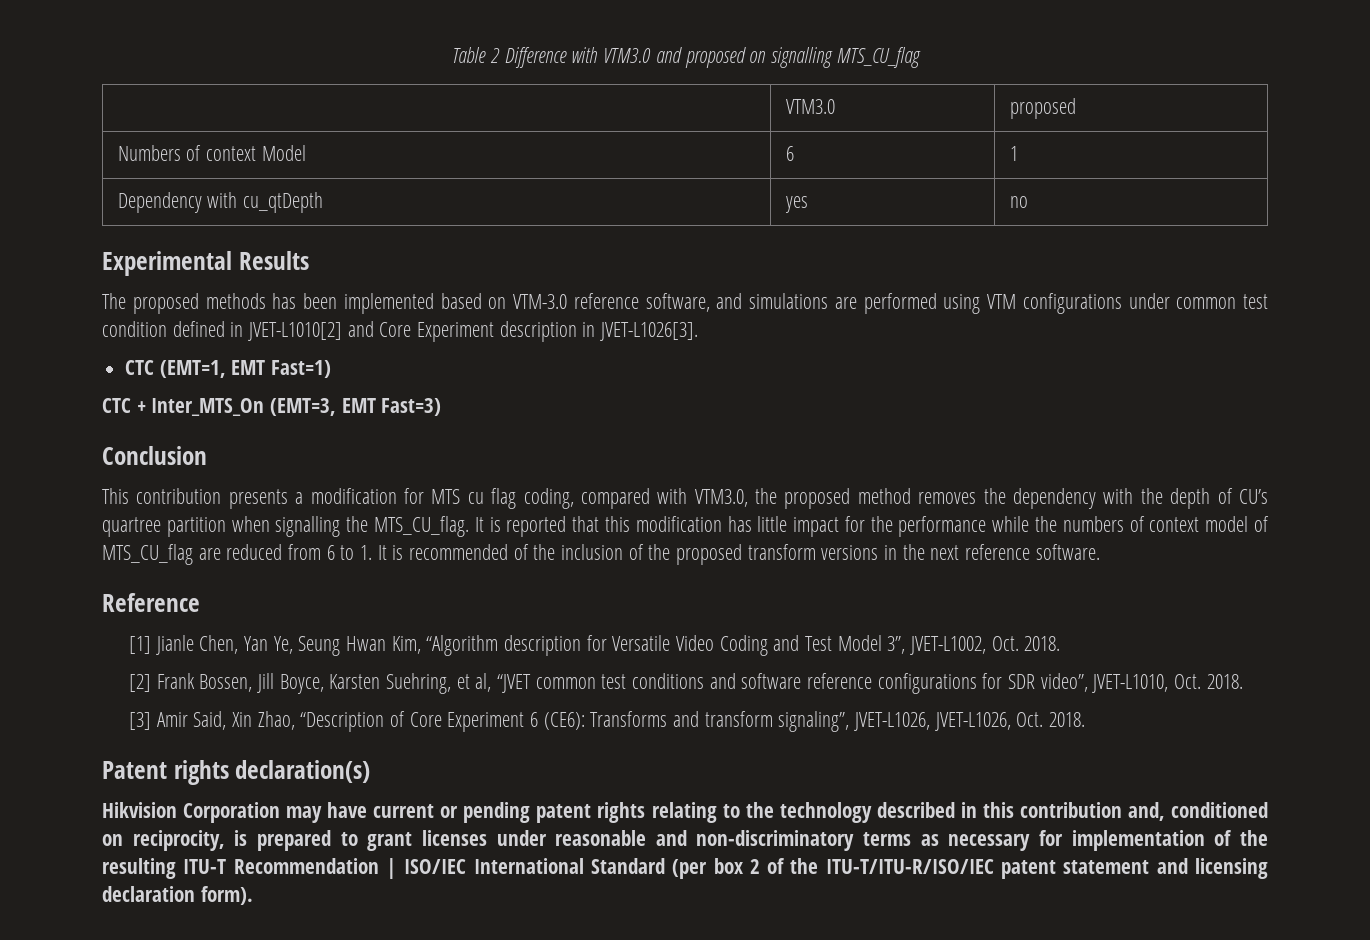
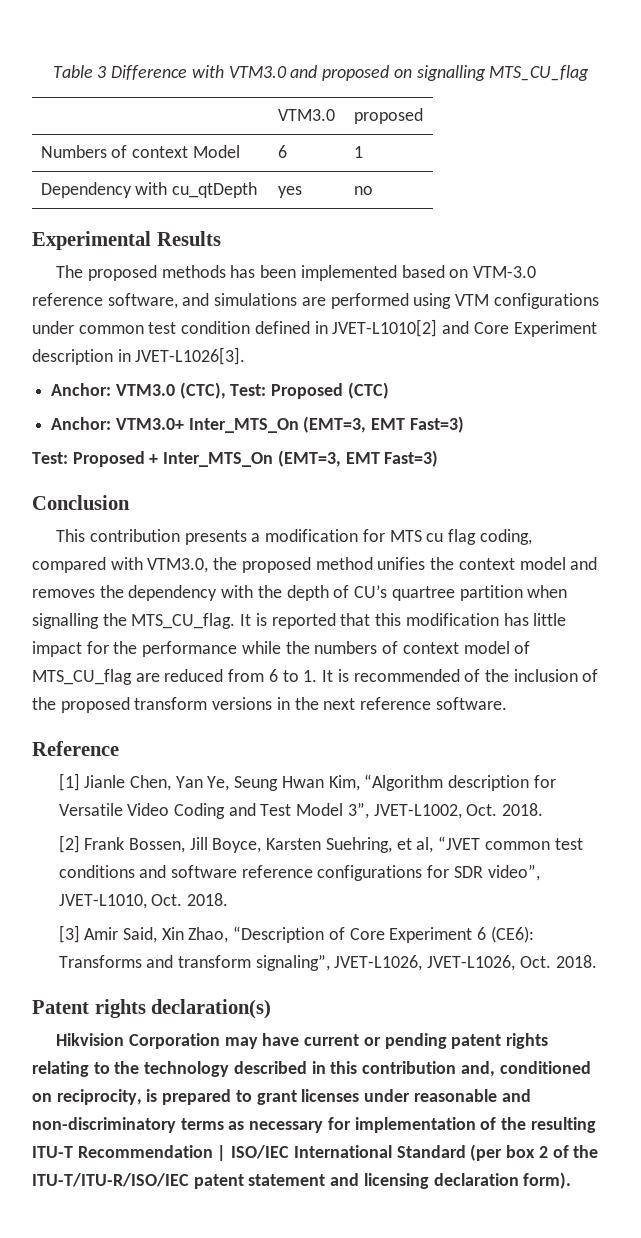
- Table 2 Difference with VTM3.0 and proposed on signalling MTS_CU_flag
+ Table 3 Difference with VTM3.0 and proposed on signalling MTS_CU_flag
- CTC (EMT=1, EMT Fast=1)
- CTC + Inter_MTS_On (EMT=3, EMT Fast=3)
+ Anchor: VTM3.0 (CTC), Test: Proposed (CTC)
+ Anchor: VTM3.0+ Inter_MTS_On (EMT=3, EMT Fast=3)
+ Test: Proposed + Inter_MTS_On (EMT=3, EMT Fast=3)
- This contribution presents a modification for MTS cu flag coding, compared with VTM3.0, the proposed method removes the dependency with the depth of CU’s quartree partition when signalling the MTS_CU_flag.
+ This contribution presents a modification for MTS cu flag coding, compared with VTM3.0, the proposed method unifies the context model and removes the dependency with the depth of CU’s quartree partition when signalling the MTS_CU_flag.

